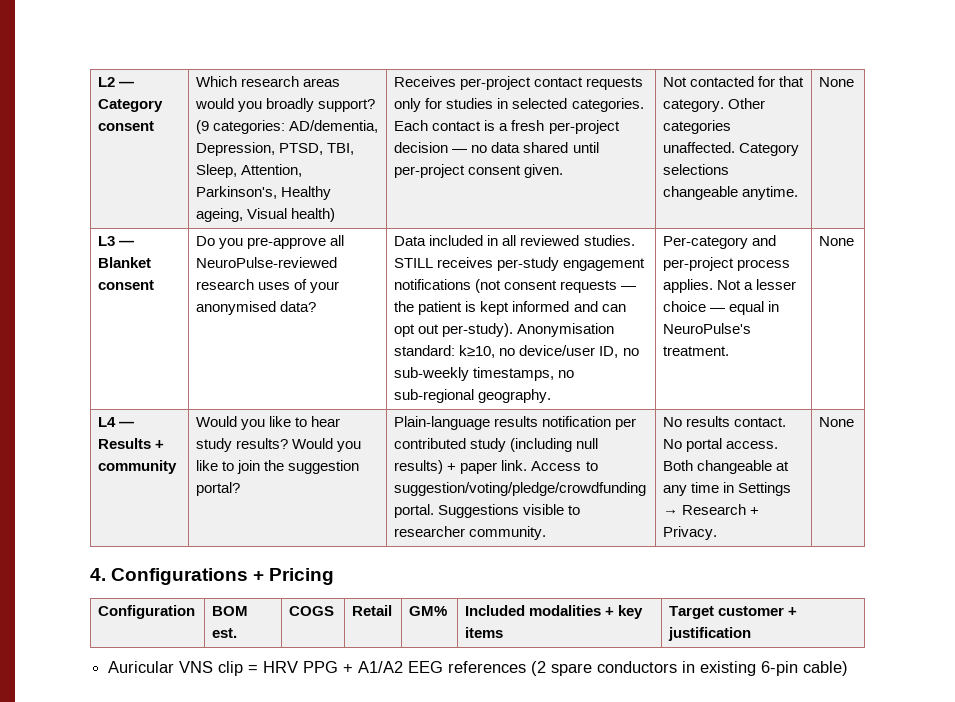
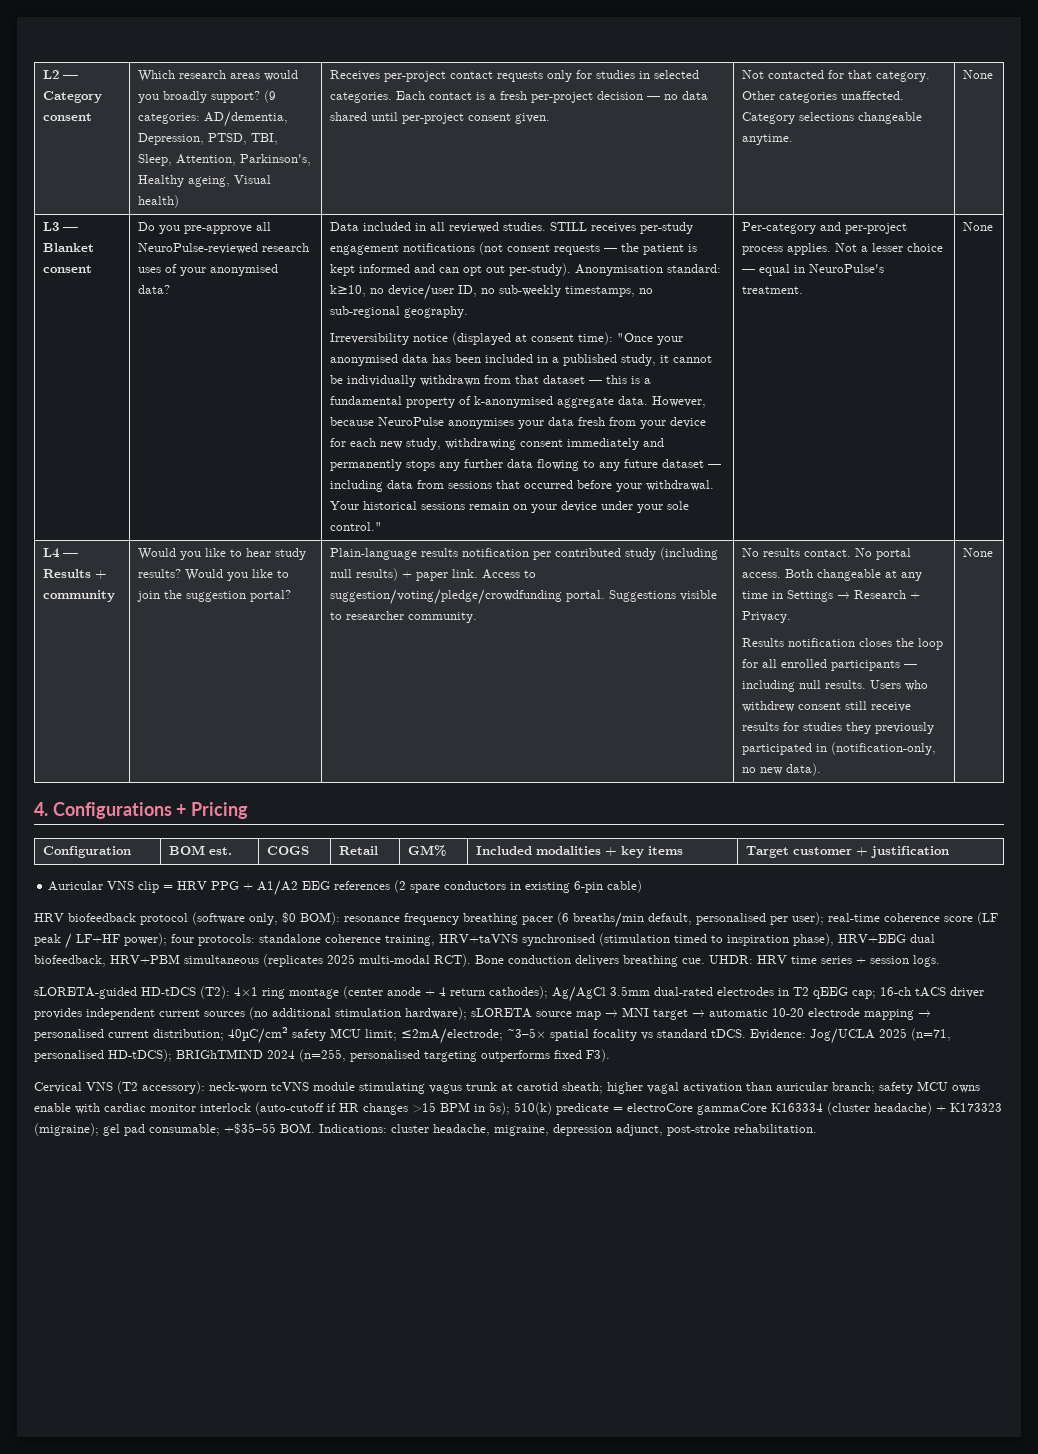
+ Irreversibility notice (displayed at consent time): "Once your anonymised data has been included in a published study, it cannot be individually withdrawn from that dataset — this is a fundamental property of k-anonymised aggregate data. However, because NeuroPulse anonymises your data fresh from your device for each new study, withdrawing consent immediately and permanently stops any further data flowing to any future dataset — including data from sessions that occurred before your withdrawal. Your historical sessions remain on your device under your sole control."
+ Results notification closes the loop for all enrolled participants — including null results. Users who withdrew consent still receive results for studies they previously participated in (notification-only, no new data).
+ HRV biofeedback protocol (software only, $0 BOM): resonance frequency breathing pacer (6 breaths/min default, personalised per user); real-time coherence score (LF peak / LF+HF power); four protocols: standalone coherence training, HRV+taVNS synchronised (stimulation timed to inspiration phase), HRV+EEG dual biofeedback, HRV+PBM simultaneous (replicates 2025 multi-modal RCT). Bone conduction delivers breathing cue. UHDR: HRV time series + session logs.
+ sLORETA-guided HD-tDCS (T2): 4×1 ring montage (center anode + 4 return cathodes); Ag/AgCl 3.5mm dual-rated electrodes in T2 qEEG cap; 16-ch tACS driver provides independent current sources (no additional stimulation hardware); sLORETA source map → MNI target → automatic 10-20 electrode mapping → personalised current distribution; 40µC/cm² safety MCU limit; ≤2mA/electrode; ~3–5× spatial focality vs standard tDCS. Evidence: Jog/UCLA 2025 (n=71, personalised HD-tDCS); BRIGhTMIND 2024 (n=255, personalised targeting outperforms fixed F3).
+ Cervical VNS (T2 accessory): neck-worn tcVNS module stimulating vagus trunk at carotid sheath; higher vagal activation than auricular branch; safety MCU owns enable with cardiac monitor interlock (auto-cutoff if HR changes >15 BPM in 5s); 510(k) predicate = electroCore gammaCore K163334 (cluster headache) + K173323 (migraine); gel pad consumable; +$35–55 BOM. Indications: cluster headache, migraine, depression adjunct, post-stroke rehabilitation.

